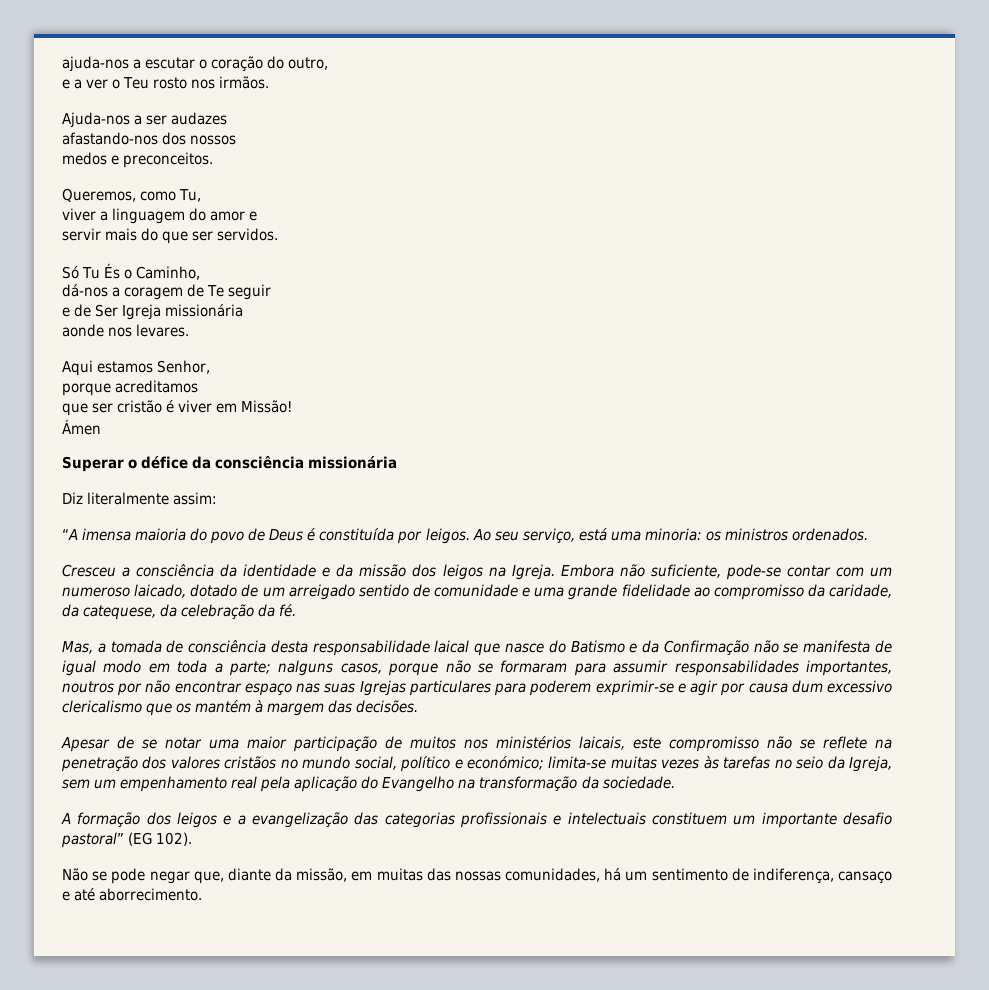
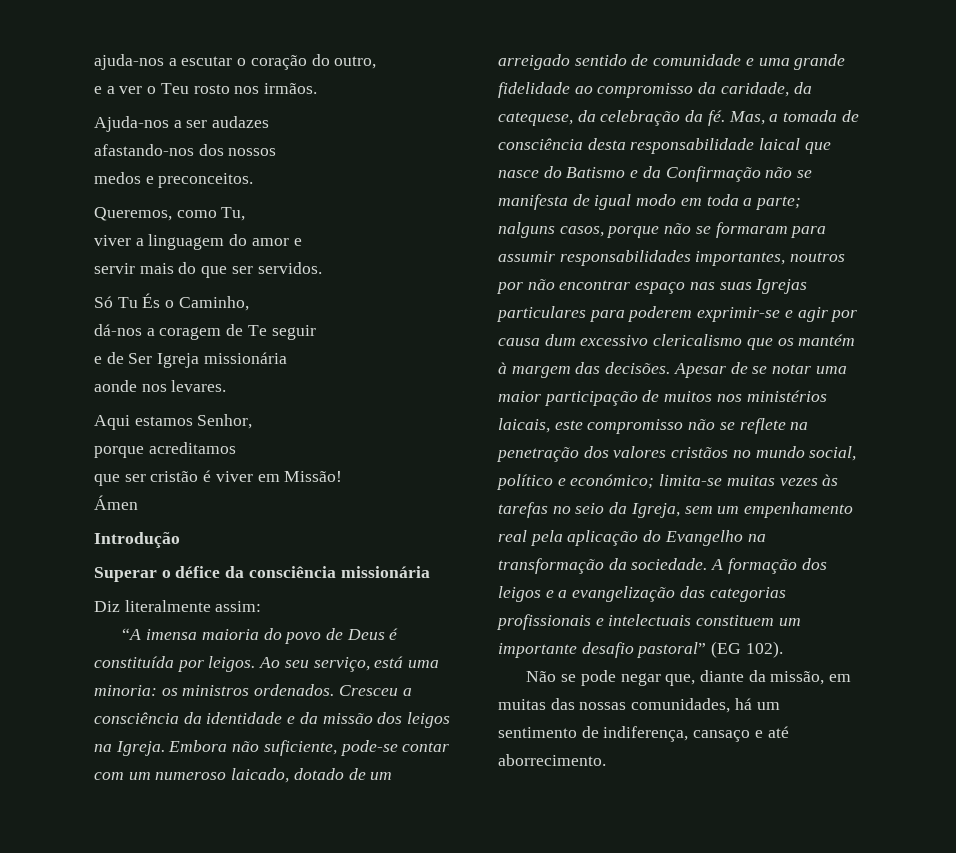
+ Introdução
- Ao seu serviço, está uma minoria: os ministros ordenados.
- Cresceu a consciência da identidade e da missão dos leigos na Igreja.
+ Ao seu serviço, está uma minoria: os ministros ordenados. Cresceu a consciência da identidade e da missão dos leigos na Igreja.
- Embora não suficiente, pode-se contar com um numeroso laicado, dotado de um arreigado sentido de comunidade e uma grande fidelidade ao compromisso da caridade, da catequese, da celebração da fé.
- Mas, a tomada de consciência desta responsabilidade laical que nasce do Batismo e da Confirmação não se manifesta de igual modo em toda a parte;
+ Embora não suficiente, pode-se contar com um numeroso laicado, dotado de um arreigado sentido de comunidade e uma grande fidelidade ao compromisso da caridade, da catequese, da celebração da fé. Mas, a tomada de consciência desta responsabilidade laical que nasce do Batismo e da Confirmação não se manifesta de igual modo em toda a parte;
- nalguns casos, porque não se formaram para assumir responsabilidades importantes, noutros por não encontrar espaço nas suas Igrejas particulares para poderem exprimir-se e agir por causa dum excessivo clericalismo que os mantém à margem das decisões.
- Apesar de se notar uma maior participação de muitos nos ministérios laicais, este compromisso não se reflete na penetração dos valores cristãos no mundo social, político e económico;
+ nalguns casos, porque não se formaram para assumir responsabilidades importantes, noutros por não encontrar espaço nas suas Igrejas particulares para poderem exprimir-se e agir por causa dum excessivo clericalismo que os mantém à margem das decisões. Apesar de se notar uma maior participação de muitos nos ministérios laicais, este compromisso não se reflete na penetração dos valores cristãos no mundo social, político e económico;
- limita-se muitas vezes às tarefas no seio da Igreja, sem um empenhamento real pela aplicação do Evangelho na transformação da sociedade.
- A formação dos leigos e a evangelização das categorias profissionais e intelectuais constituem um importante desafio pastoral” (EG 102).
+ limita-se muitas vezes às tarefas no seio da Igreja, sem um empenhamento real pela aplicação do Evangelho na transformação da sociedade. A formação dos leigos e a evangelização das categorias profissionais e intelectuais constituem um importante desafio pastoral” (EG 102).

